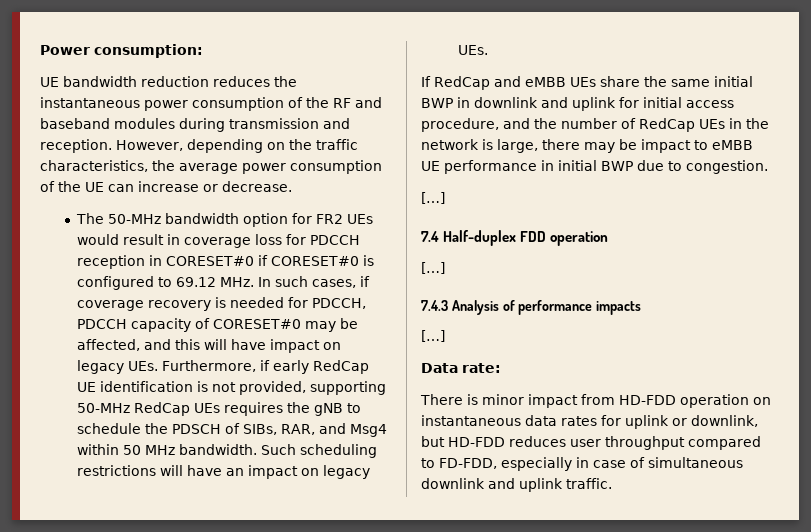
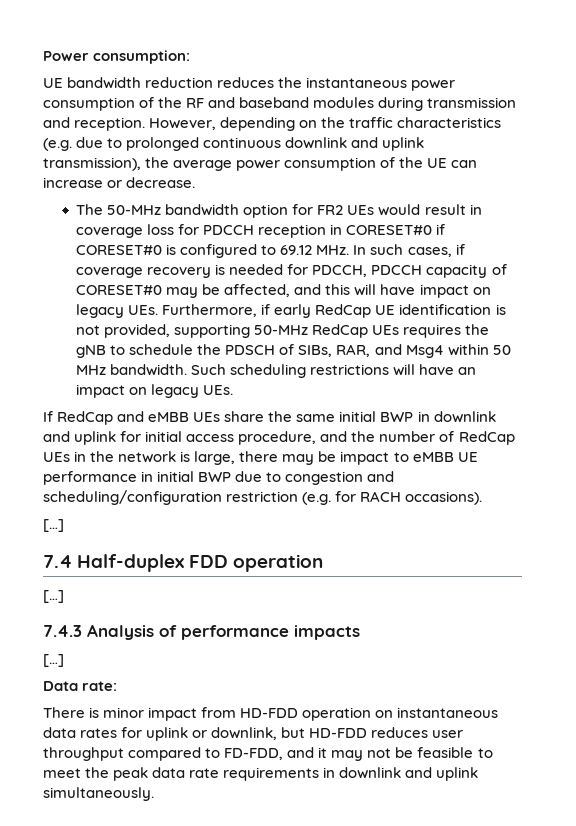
- However, depending on the traffic characteristics, the average power consumption of the UE can increase or decrease.
+ However, depending on the traffic characteristics (e.g. due to prolonged continuous downlink and uplink transmission), the average power consumption of the UE can increase or decrease.
- If RedCap and eMBB UEs share the same initial BWP in downlink and uplink for initial access procedure, and the number of RedCap UEs in the network is large, there may be impact to eMBB UE performance in initial BWP due to congestion.
+ If RedCap and eMBB UEs share the same initial BWP in downlink and uplink for initial access procedure, and the number of RedCap UEs in the network is large, there may be impact to eMBB UE performance in initial BWP due to congestion and scheduling/configuration restriction (e.g. for RACH occasions).
- There is minor impact from HD-FDD operation on instantaneous data rates for uplink or downlink, but HD-FDD reduces user throughput compared to FD-FDD, especially in case of simultaneous downlink and uplink traffic.
+ There is minor impact from HD-FDD operation on instantaneous data rates for uplink or downlink, but HD-FDD reduces user throughput compared to FD-FDD, and it may not be feasible to meet the peak data rate requirements in downlink and uplink simultaneously.

